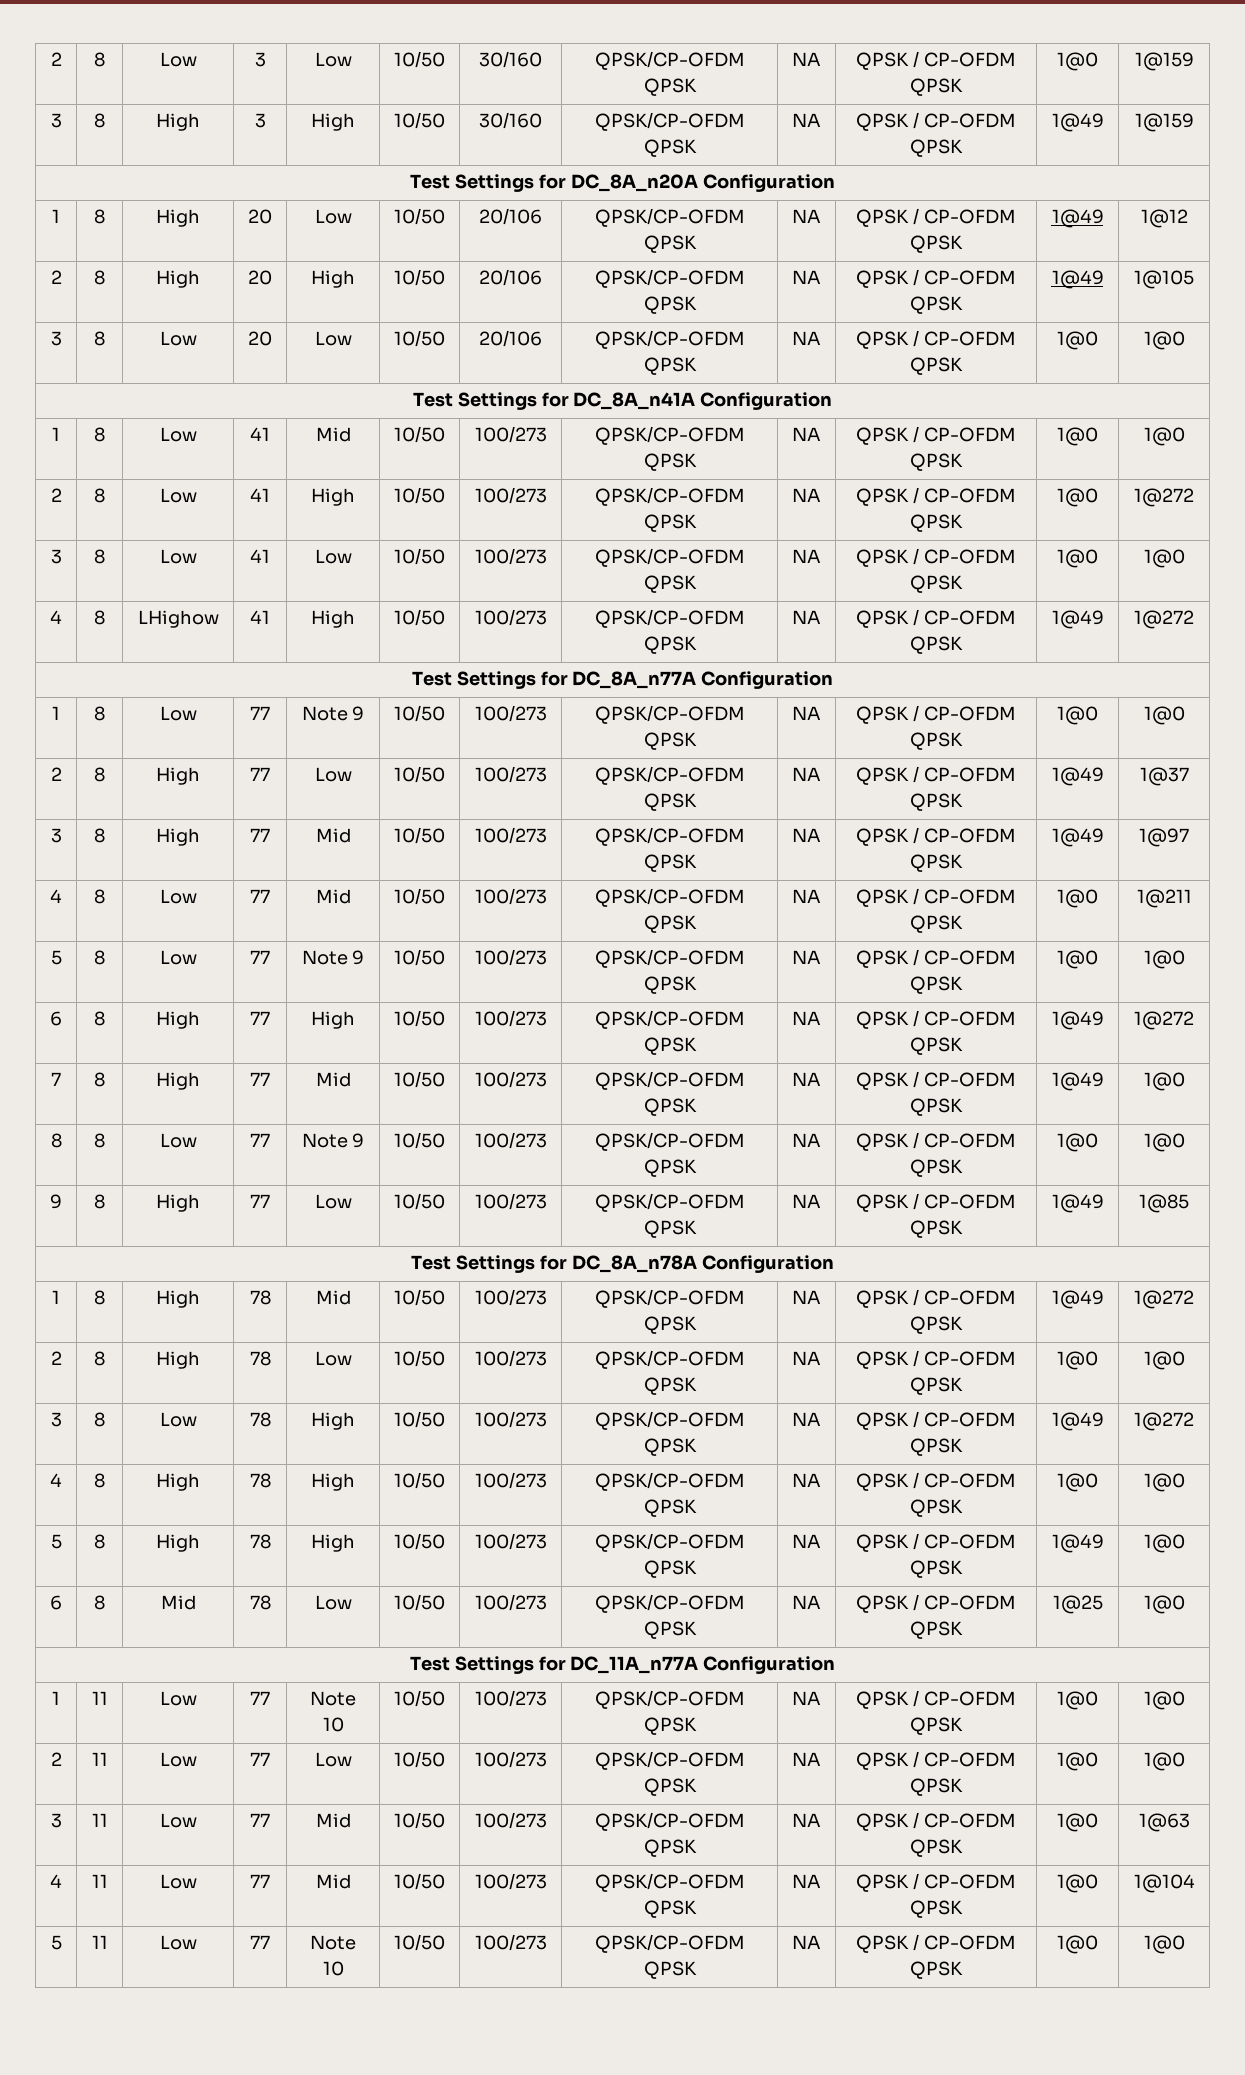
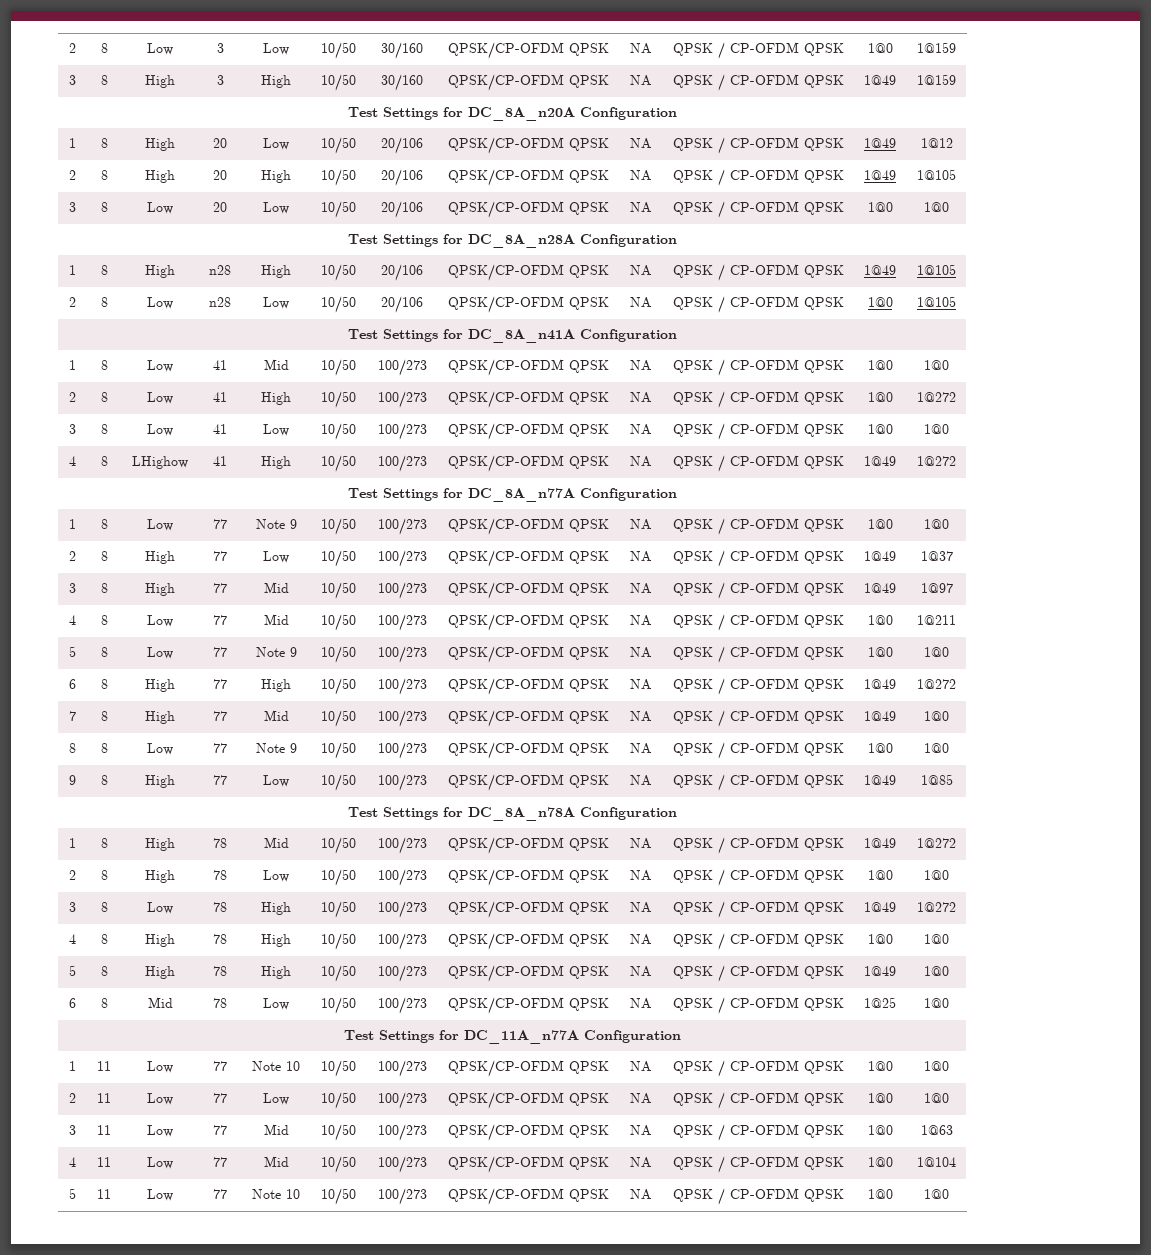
+ Test Settings for DC_8A_n28A Configuration
+ 1 | 8 | High | n28 | High | 10/50 | 20/106 | QPSK/CP-OFDM QPSK | NA | QPSK / CP-OFDM QPSK | 1@49 | 1@105
+ 2 | 8 | Low | n28 | Low | 10/50 | 20/106 | QPSK/CP-OFDM QPSK | NA | QPSK / CP-OFDM QPSK | 1@0 | 1@105

